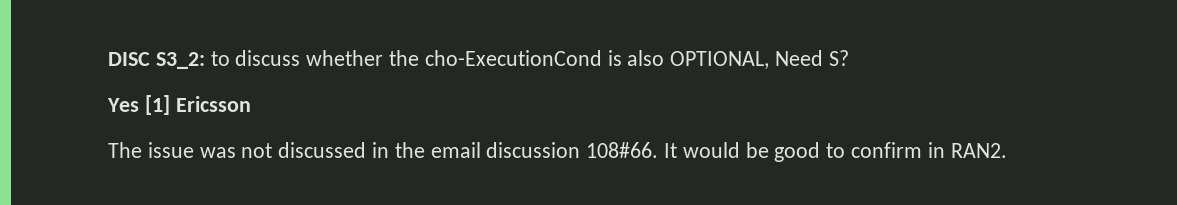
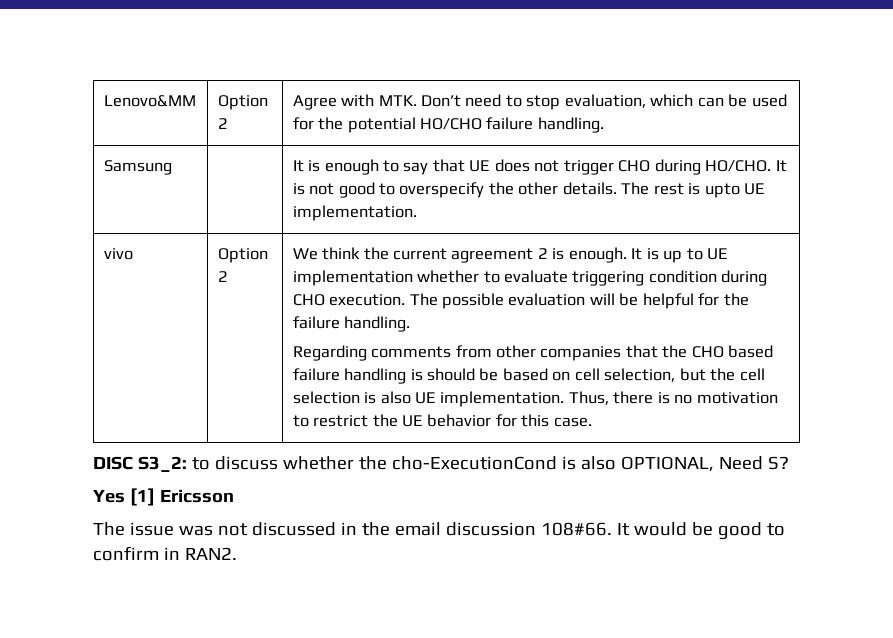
+ Lenovo&MM | Option 2 | Agree with MTK. Don’t need to stop evaluation, which can be used for the potential HO/CHO failure handling.
+ Samsung | | It is enough to say that UE does not trigger CHO during HO/CHO. It is not good to overspecify the other details. The rest is upto UE implementation.
+ vivo | Option 2 | We think the current agreement 2 is enough. It is up to UE implementation whether to evaluate triggering condition during CHO execution. The possible evaluation will be helpful for the failure handling.
+ Regarding comments from other companies that the CHO based failure handling is should be based on cell selection, but the cell selection is also UE implementation. Thus, there is no motivation to restrict the UE behavior for this case.

